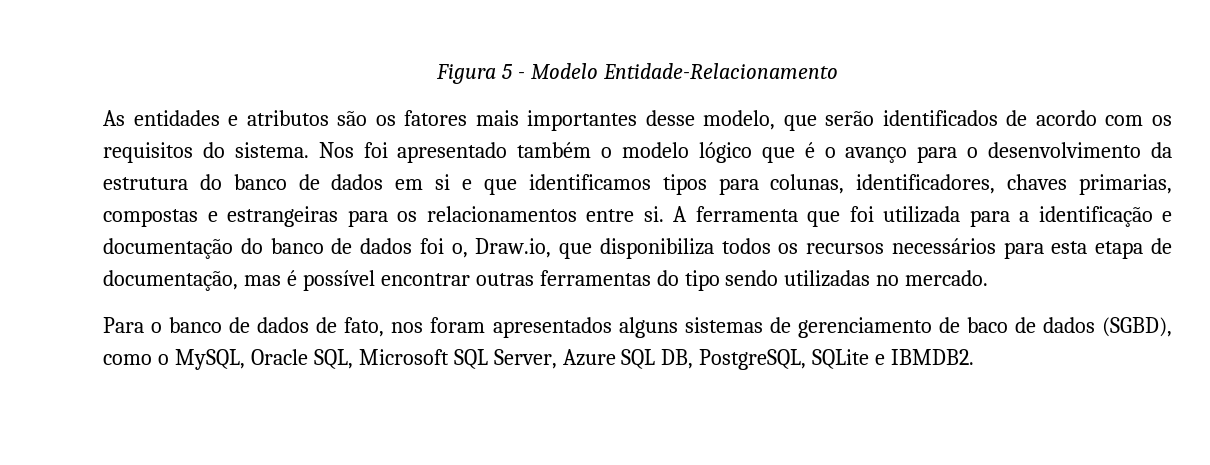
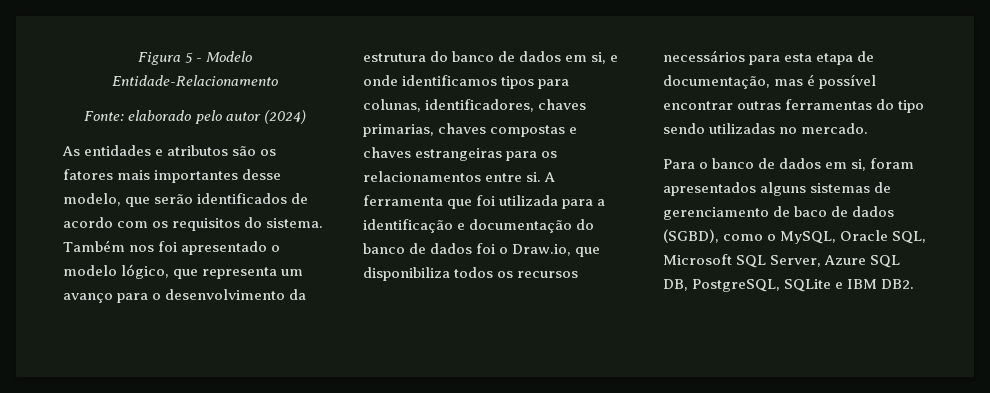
+ Fonte: elaborado pelo autor (2024)
- Nos foi apresentado também o modelo lógico que é o avanço para o desenvolvimento da estrutura do banco de dados em si e que identificamos tipos para colunas, identificadores, chaves primarias, compostas e estrangeiras para os relacionamentos entre si.
+ Também nos foi apresentado o modelo lógico, que representa um avanço para o desenvolvimento da estrutura do banco de dados em si, e onde identificamos tipos para colunas, identificadores, chaves primarias, chaves compostas e chaves estrangeiras para os relacionamentos entre si.
- A ferramenta que foi utilizada para a identificação e documentação do banco de dados foi o, Draw.io, que disponibiliza todos os recursos necessários para esta etapa de documentação, mas é possível encontrar outras ferramentas do tipo sendo utilizadas no mercado.
+ A ferramenta que foi utilizada para a identificação e documentação do banco de dados foi o Draw.io, que disponibiliza todos os recursos necessários para esta etapa de documentação, mas é possível encontrar outras ferramentas do tipo sendo utilizadas no mercado.
- Para o banco de dados de fato, nos foram apresentados alguns sistemas de gerenciamento de baco de dados (SGBD), como o MySQL, Oracle SQL, Microsoft SQL Server, Azure SQL DB, PostgreSQL, SQLite e IBMDB2.
+ Para o banco de dados em si, foram apresentados alguns sistemas de gerenciamento de baco de dados (SGBD), como o MySQL, Oracle SQL, Microsoft SQL Server, Azure SQL DB, PostgreSQL, SQLite e IBM DB2.

